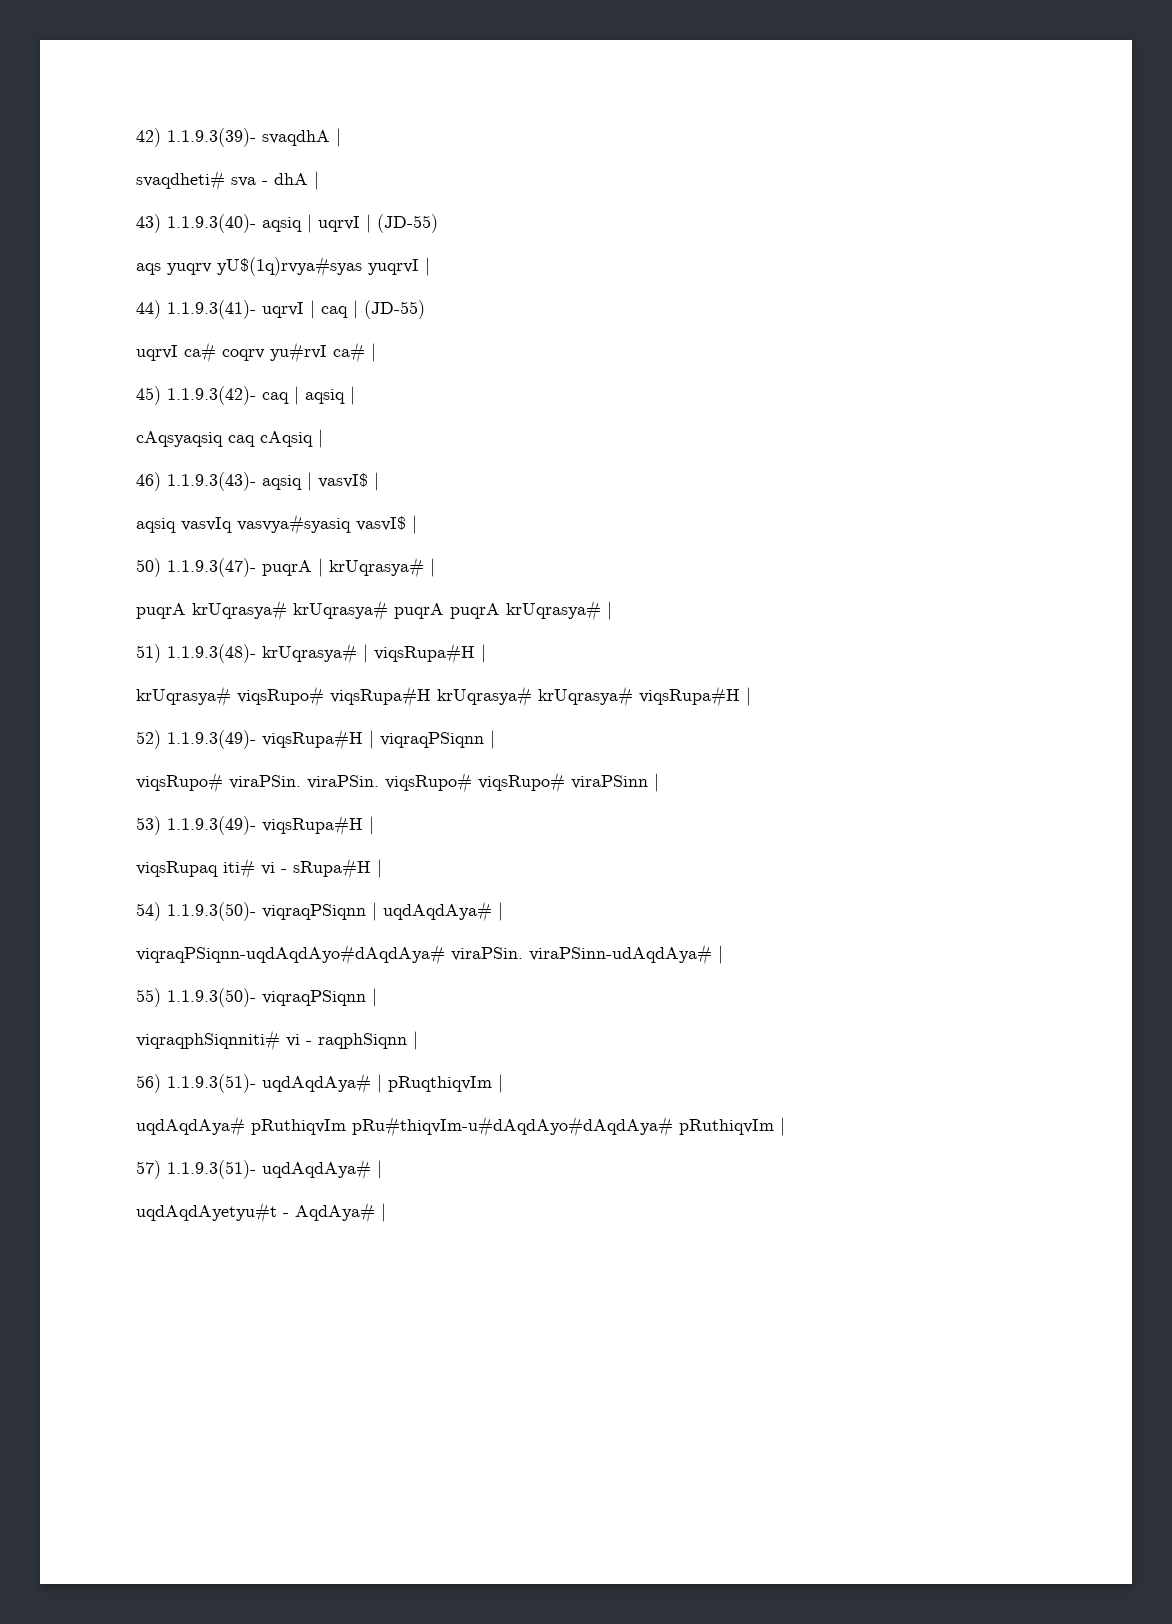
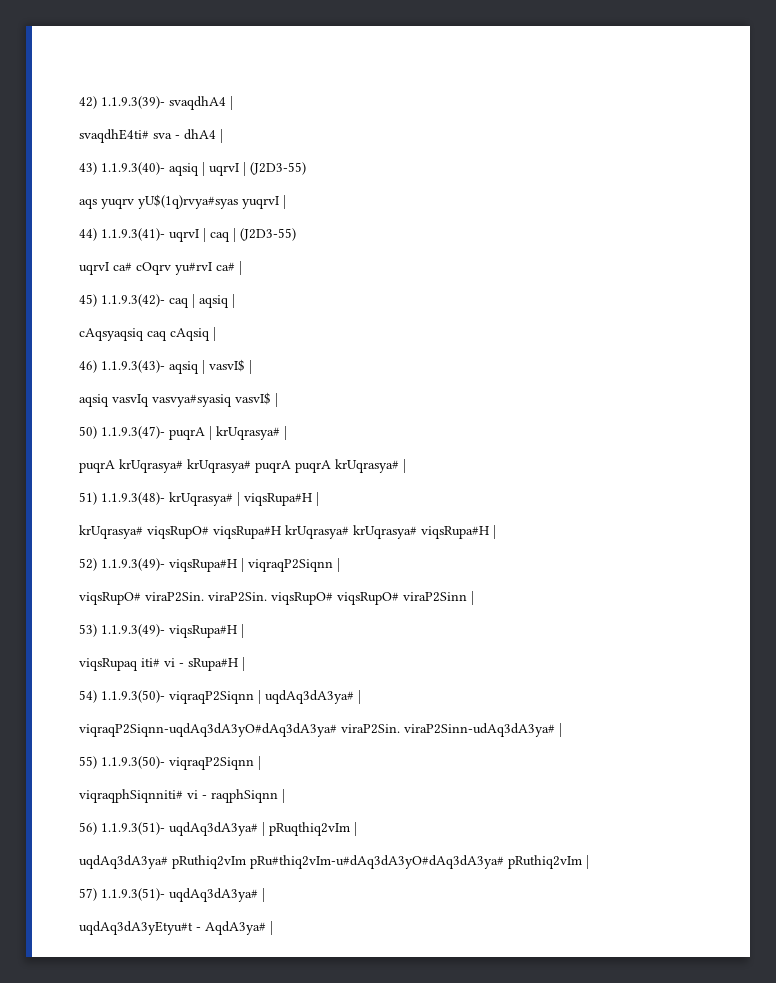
- 42) 1.1.9.3(39)- svaqdhA |
- svaqdheti# sva - dhA |
+ 42) 1.1.9.3(39)- svaqdhA4 |
+ svaqdhE4ti# sva - dhA4 |
- 43) 1.1.9.3(40)- aqsiq | uqrvI | (JD-55)
+ 43) 1.1.9.3(40)- aqsiq | uqrvI | (J2D3-55)
- 44) 1.1.9.3(41)- uqrvI | caq | (JD-55)
+ 44) 1.1.9.3(41)- uqrvI | caq | (J2D3-55)
- uqrvI ca# coqrv yu#rvI ca# |
+ uqrvI ca# cOqrv yu#rvI ca# |
- krUqrasya# viqsRupo# viqsRupa#H krUqrasya# krUqrasya# viqsRupa#H |
+ krUqrasya# viqsRupO# viqsRupa#H krUqrasya# krUqrasya# viqsRupa#H |
- 52) 1.1.9.3(49)- viqsRupa#H | viqraqPSiqnn |
- viqsRupo# viraPSin. viraPSin. viqsRupo# viqsRupo# viraPSinn |
+ 52) 1.1.9.3(49)- viqsRupa#H | viqraqP2Siqnn |
+ viqsRupO# viraP2Sin. viraP2Sin. viqsRupO# viqsRupO# viraP2Sinn |
- 54) 1.1.9.3(50)- viqraqPSiqnn | uqdAqdAya# |
- viqraqPSiqnn-uqdAqdAyo#dAqdAya# viraPSin. viraPSinn-udAqdAya# |
+ 54) 1.1.9.3(50)- viqraqP2Siqnn | uqdAq3dA3ya# |
+ viqraqP2Siqnn-uqdAq3dA3yO#dAq3dA3ya# viraP2Sin. viraP2Sinn-udAq3dA3ya# |
- 55) 1.1.9.3(50)- viqraqPSiqnn |
+ 55) 1.1.9.3(50)- viqraqP2Siqnn |
- 56) 1.1.9.3(51)- uqdAqdAya# | pRuqthiqvIm |
- uqdAqdAya# pRuthiqvIm pRu#thiqvIm-u#dAqdAyo#dAqdAya# pRuthiqvIm |
+ 56) 1.1.9.3(51)- uqdAq3dA3ya# | pRuqthiq2vIm |
+ uqdAq3dA3ya# pRuthiq2vIm pRu#thiq2vIm-u#dAq3dA3yO#dAq3dA3ya# pRuthiq2vIm |
- 57) 1.1.9.3(51)- uqdAqdAya# |
- uqdAqdAyetyu#t - AqdAya# |
+ 57) 1.1.9.3(51)- uqdAq3dA3ya# |
+ uqdAq3dA3yEtyu#t - AqdA3ya# |

